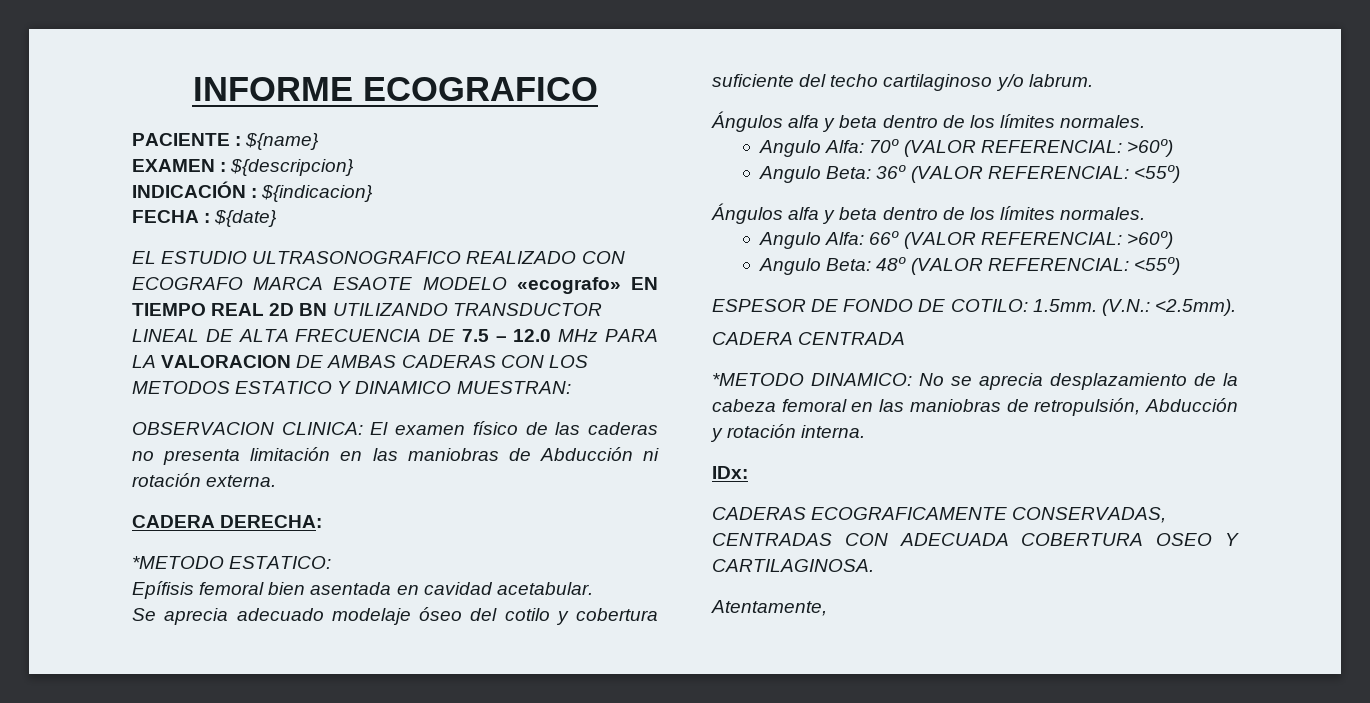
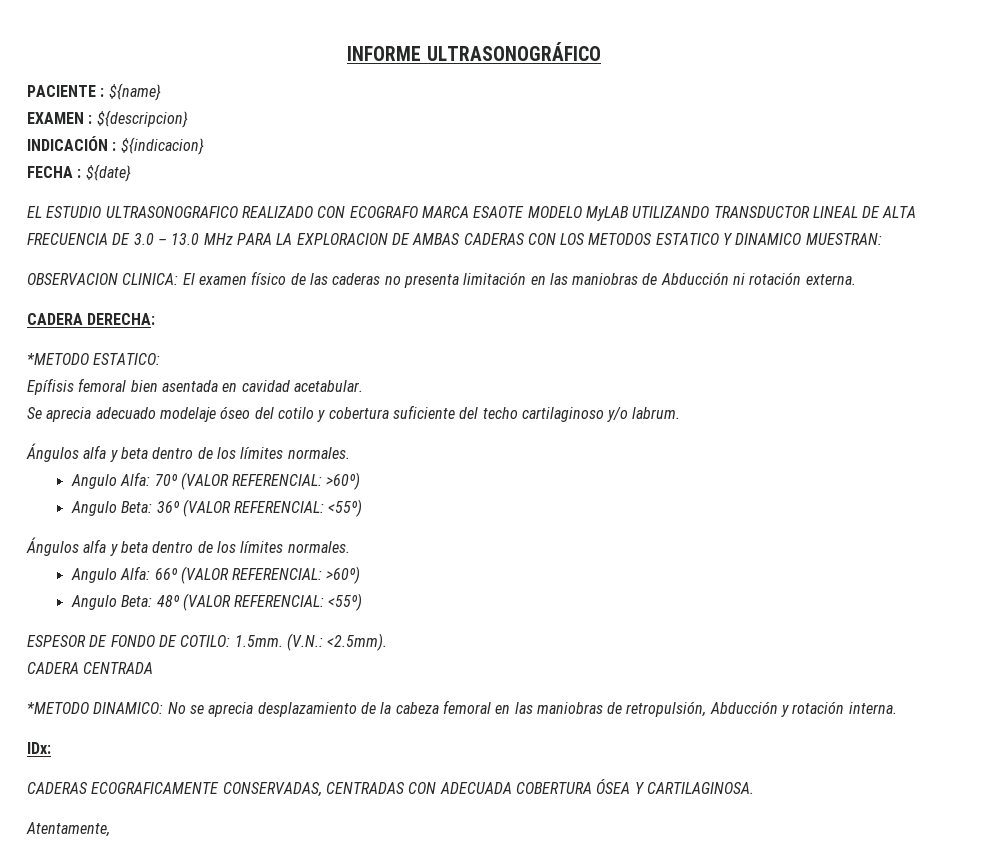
- INFORME ECOGRAFICO
+ INFORME ULTRASONOGRÁFICO
- EL ESTUDIO ULTRASONOGRAFICO REALIZADO CON ECOGRAFO MARCA ESAOTE MODELO «ecografo» EN TIEMPO REAL 2D BN UTILIZANDO TRANSDUCTOR LINEAL DE ALTA FRECUENCIA DE 7.5 – 12.0 MHz PARA LA VALORACION DE AMBAS CADERAS CON LOS METODOS ESTATICO Y DINAMICO MUESTRAN:
+ EL ESTUDIO ULTRASONOGRAFICO REALIZADO CON ECOGRAFO MARCA ESAOTE MODELO MyLAB UTILIZANDO TRANSDUCTOR LINEAL DE ALTA FRECUENCIA DE 3.0 – 13.0 MHz PARA LA EXPLORACION DE AMBAS CADERAS CON LOS METODOS ESTATICO Y DINAMICO MUESTRAN:
- CADERAS ECOGRAFICAMENTE CONSERVADAS, CENTRADAS CON ADECUADA COBERTURA OSEO Y CARTILAGINOSA.
+ CADERAS ECOGRAFICAMENTE CONSERVADAS, CENTRADAS CON ADECUADA COBERTURA ÓSEA Y CARTILAGINOSA.

